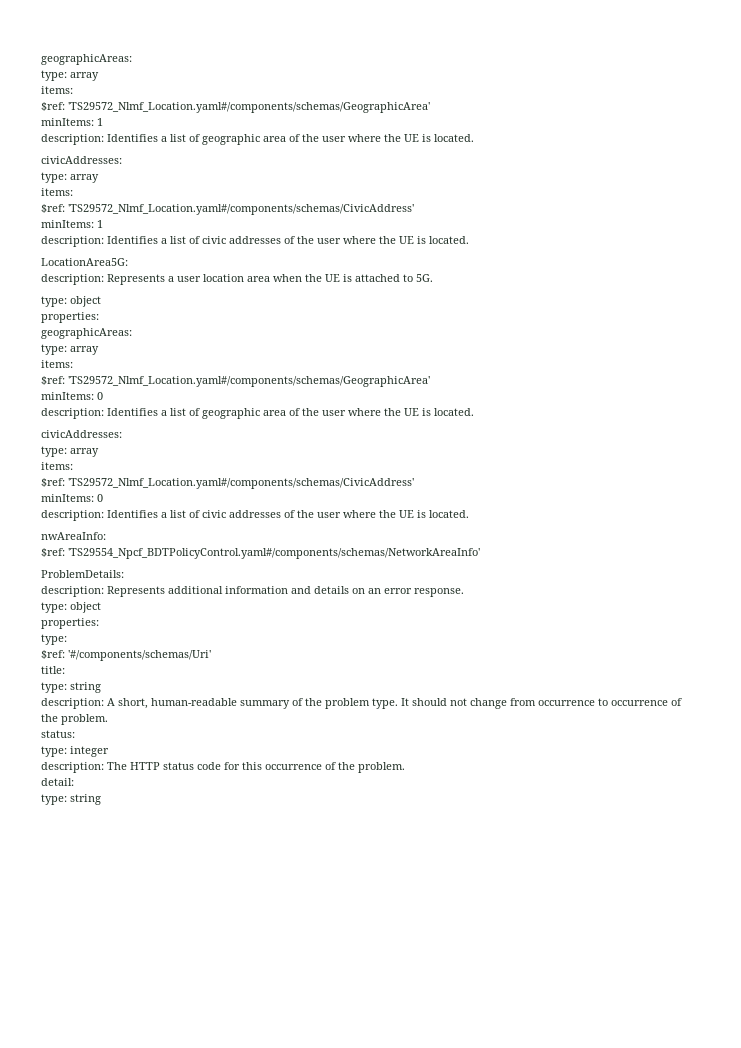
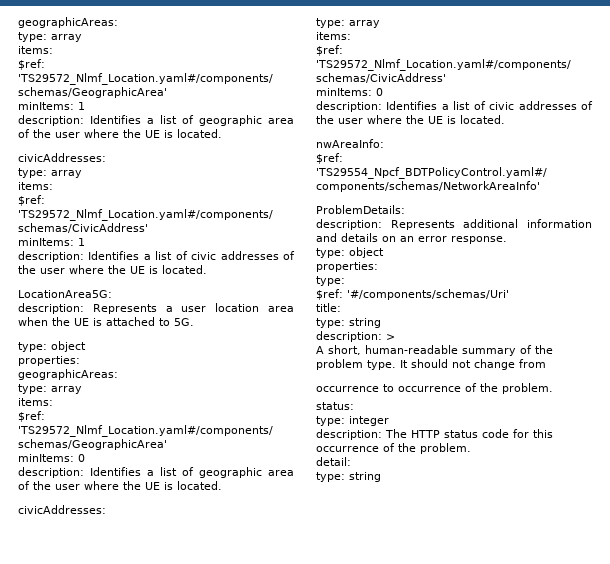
- description: A short, human-readable summary of the problem type.
+ description: >
+ A short, human-readable summary of the problem type.
- It should not change from occurrence to occurrence of the problem.
+ It should not change from
+ occurrence to occurrence of the problem.

